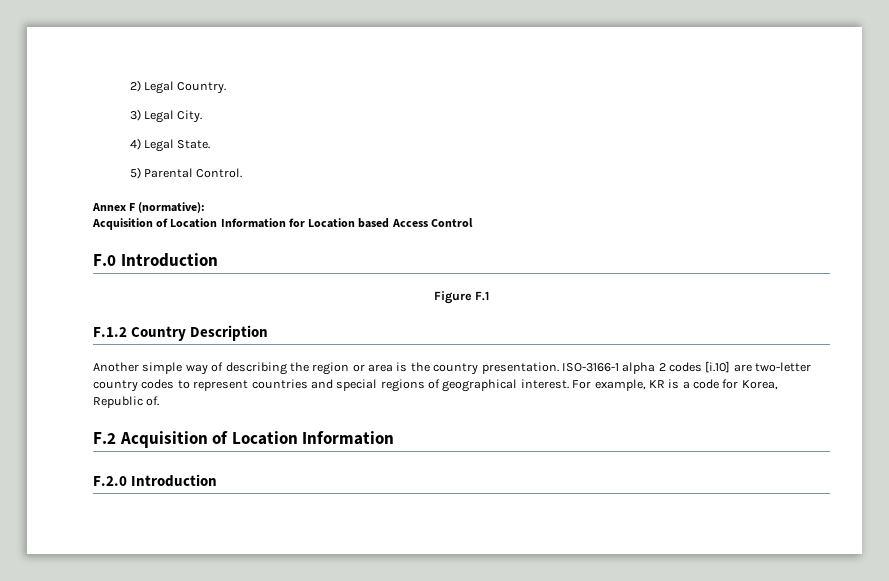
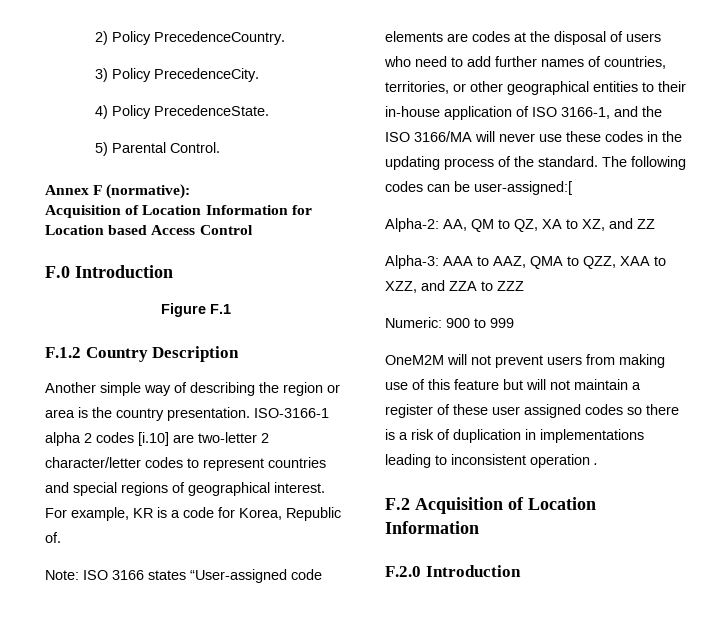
- 2) Legal Country.
+ 2) Policy PrecedenceCountry.
- 3) Legal City.
+ 3) Policy PrecedenceCity.
- 4) Legal State.
+ 4) Policy PrecedenceState.
- ISO-3166-1 alpha 2 codes [i.10] are two-letter country codes to represent countries and special regions of geographical interest.
+ ISO-3166-1 alpha 2 codes [i.10] are two-letter 2 character/letter codes to represent countries and special regions of geographical interest.
+ Note: ISO 3166 states “User-assigned code elements are codes at the disposal of users who need to add further names of countries, territories, or other geographical entities to their in-house application of ISO 3166-1, and the ISO 3166/MA will never use these codes in the updating process of the standard. The following codes can be user-assigned:[
+ Alpha-2: AA, QM to QZ, XA to XZ, and ZZ
+ Alpha-3: AAA to AAZ, QMA to QZZ, XAA to XZZ, and ZZA to ZZZ
+ Numeric: 900 to 999
+ OneM2M will not prevent users from making use of this feature but will not maintain a register of these user assigned codes so there is a risk of duplication in implementations leading to inconsistent operation .

